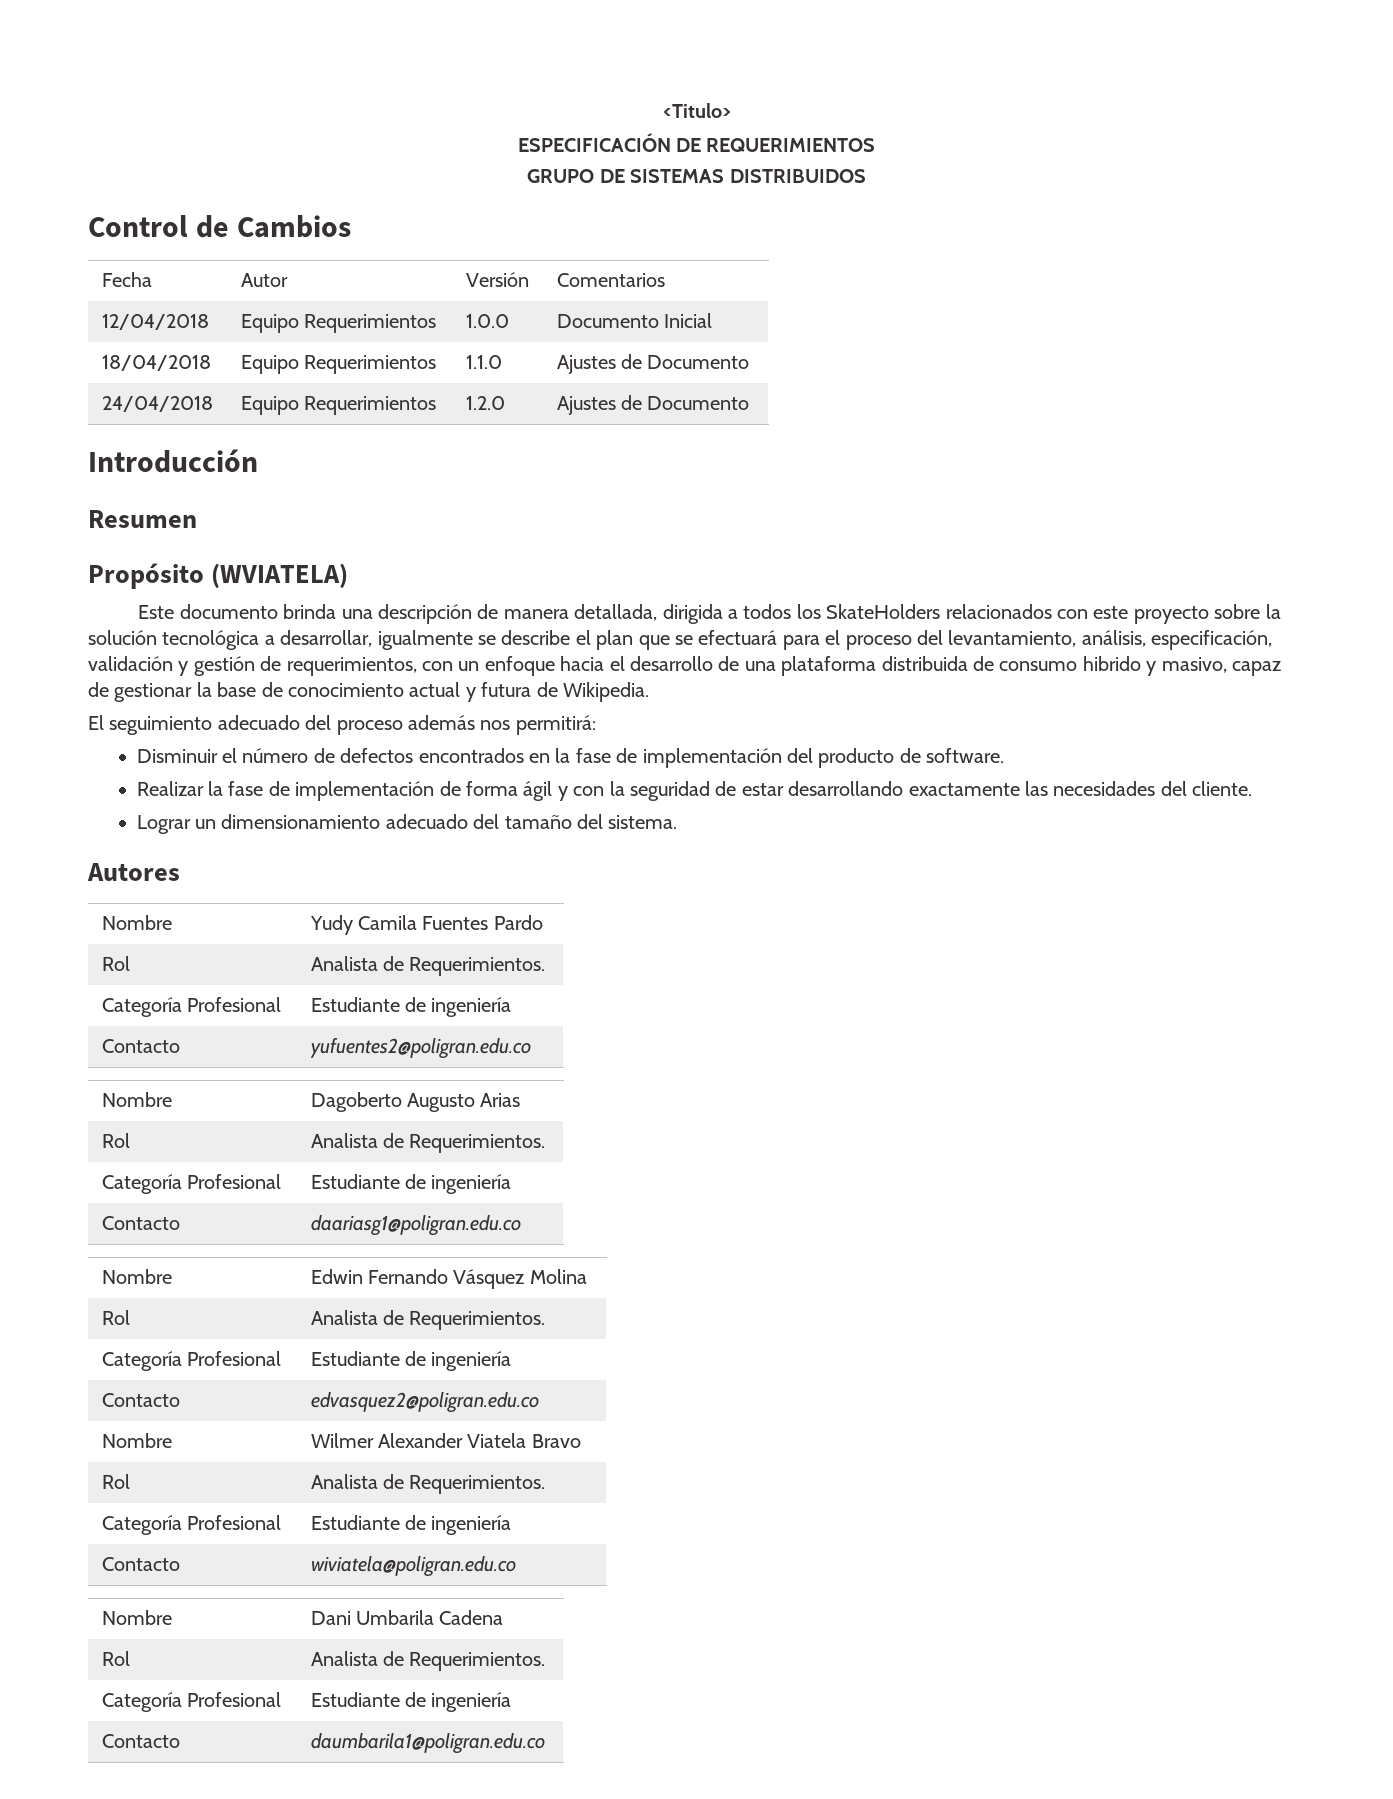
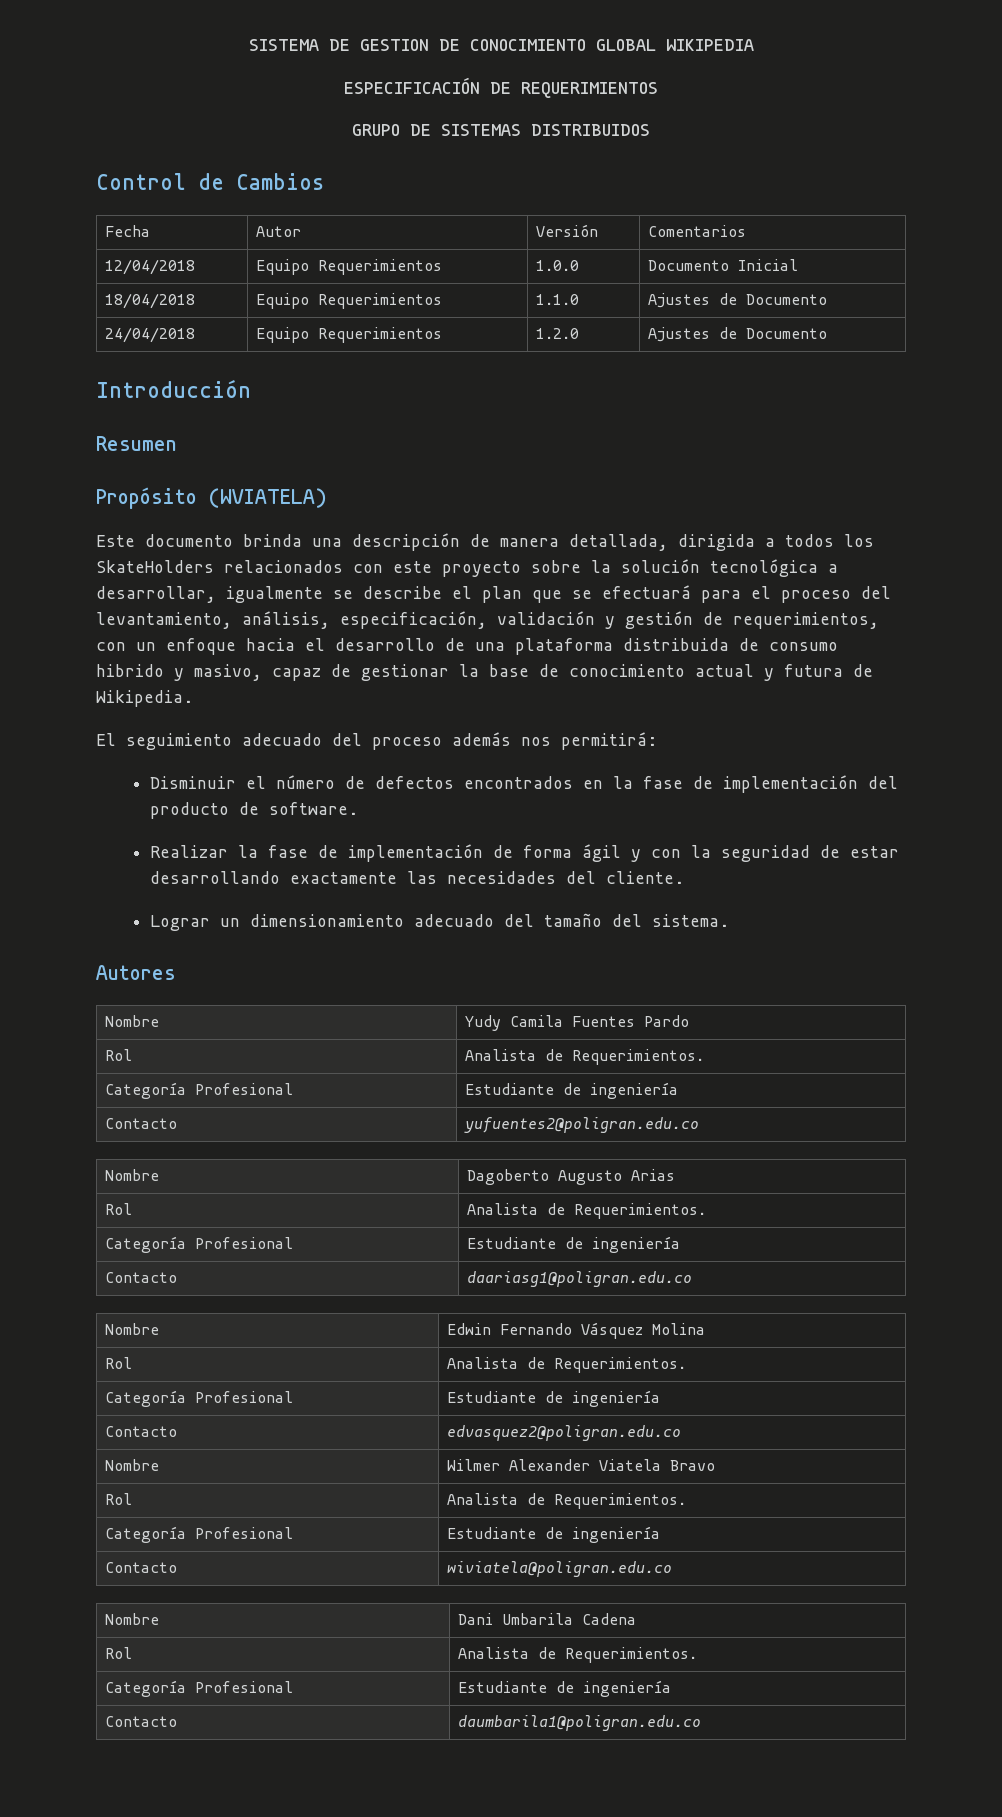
- <Titulo>
+ SISTEMA DE GESTION DE CONOCIMIENTO GLOBAL WIKIPEDIA

